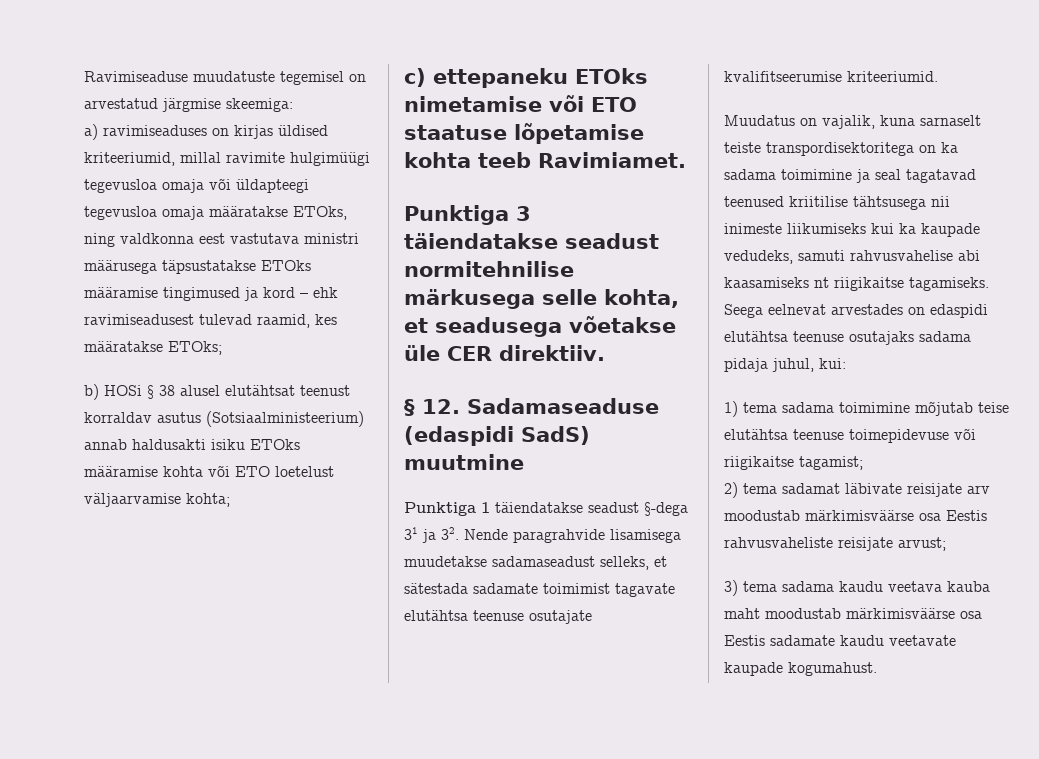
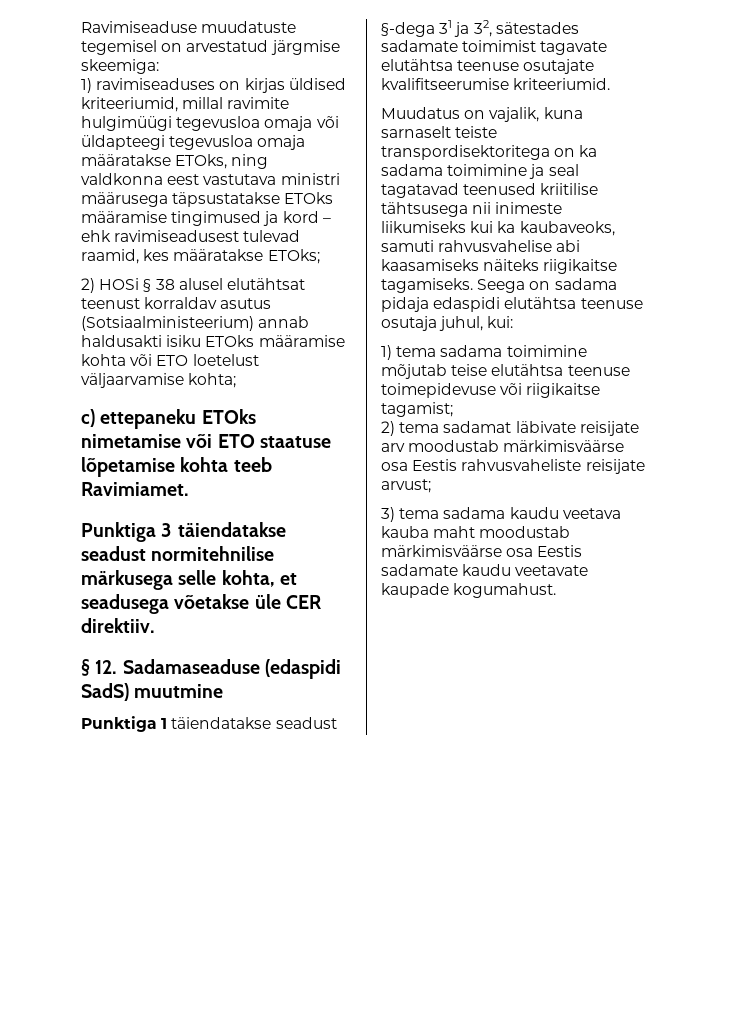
- a) ravimiseaduses on kirjas üldised kriteeriumid, millal ravimite hulgimüügi tegevusloa omaja või üldapteegi tegevusloa omaja määratakse ETOks, ning valdkonna eest vastutava ministri määrusega täpsustatakse ETOks määramise tingimused ja kord – ehk ravimiseadusest tulevad raamid, kes määratakse ETOks;
+ 1) ravimiseaduses on kirjas üldised kriteeriumid, millal ravimite hulgimüügi tegevusloa omaja või üldapteegi tegevusloa omaja määratakse ETOks, ning valdkonna eest vastutava ministri määrusega täpsustatakse ETOks määramise tingimused ja kord – ehk ravimiseadusest tulevad raamid, kes määratakse ETOks;
- b) HOSi § 38 alusel elutähtsat teenust korraldav asutus (Sotsiaalministeerium) annab haldusakti isiku ETOks määramise kohta või ETO loetelust väljaarvamise kohta;
+ 2) HOSi § 38 alusel elutähtsat teenust korraldav asutus (Sotsiaalministeerium) annab haldusakti isiku ETOks määramise kohta või ETO loetelust väljaarvamise kohta;
- Punktiga 1 täiendatakse seadust §-dega 31 ja 32. Nende paragrahvide lisamisega muudetakse sadamaseadust selleks, et sätestada sadamate toimimist tagavate elutähtsa teenuse osutajate kvalifitseerumise kriteeriumid.
+ Punktiga 1 täiendatakse seadust §-dega 31 ja 32, sätestades sadamate toimimist tagavate elutähtsa teenuse osutajate kvalifitseerumise kriteeriumid.
- Muudatus on vajalik, kuna sarnaselt teiste transpordisektoritega on ka sadama toimimine ja seal tagatavad teenused kriitilise tähtsusega nii inimeste liikumiseks kui ka kaupade vedudeks, samuti rahvusvahelise abi kaasamiseks nt riigikaitse tagamiseks.
+ Muudatus on vajalik, kuna sarnaselt teiste transpordisektoritega on ka sadama toimimine ja seal tagatavad teenused kriitilise tähtsusega nii inimeste liikumiseks kui ka kaubaveoks, samuti rahvusvahelise abi kaasamiseks näiteks riigikaitse tagamiseks.
- Seega eelnevat arvestades on edaspidi elutähtsa teenuse osutajaks sadama pidaja juhul, kui:
+ Seega on sadama pidaja edaspidi elutähtsa teenuse osutaja juhul, kui:

